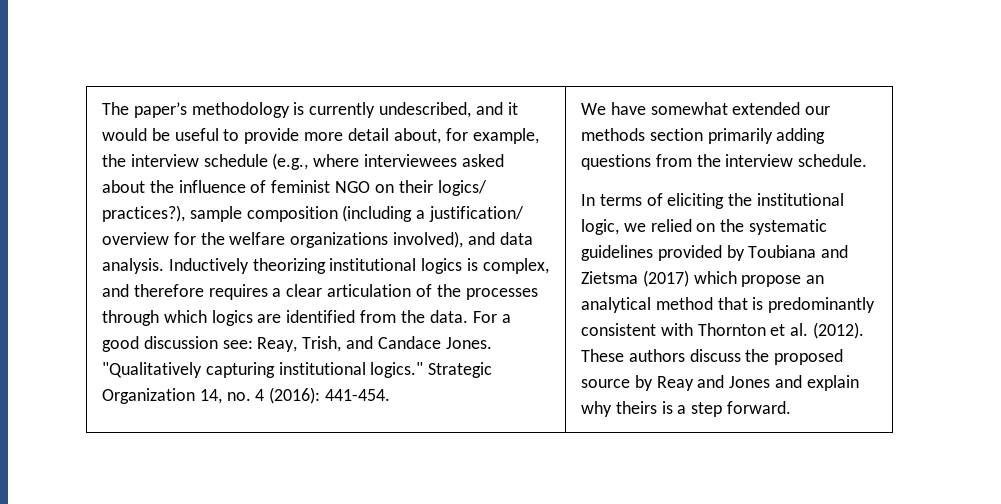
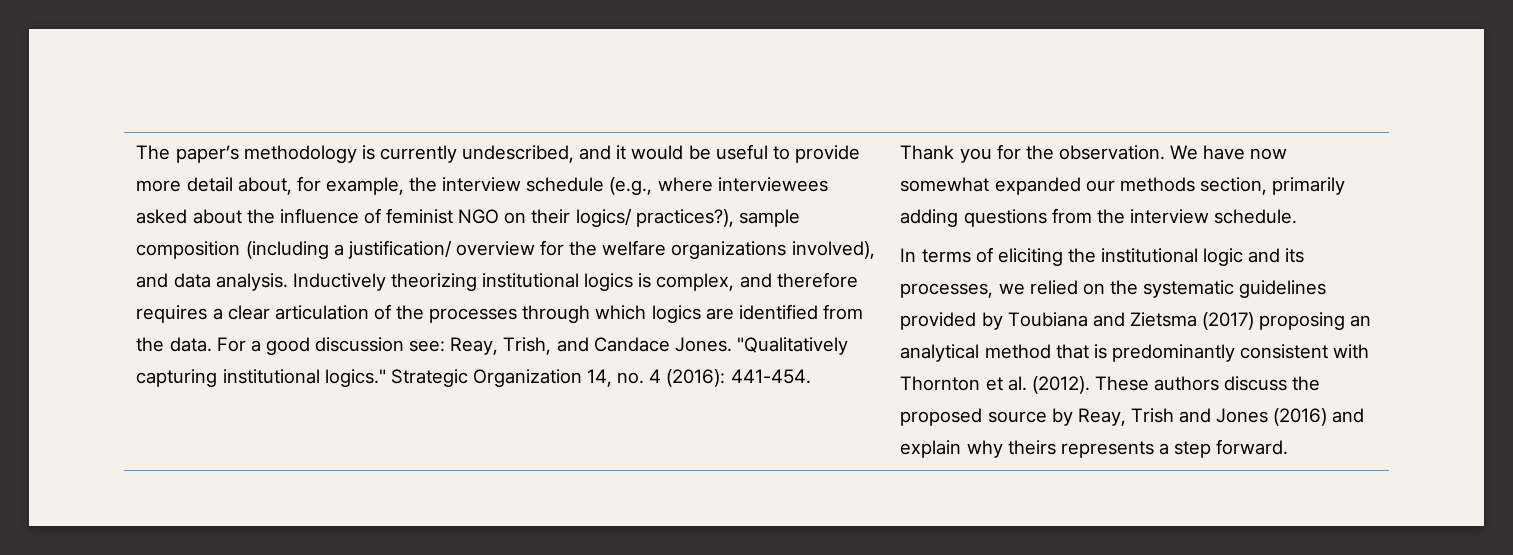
- We have somewhat extended our methods section primarily adding questions from the interview schedule.
+ Thank you for the observation. We have now somewhat expanded our methods section, primarily adding questions from the interview schedule.
- In terms of eliciting the institutional logic, we relied on the systematic guidelines provided by Toubiana and Zietsma (2017) which propose an analytical method that is predominantly consistent with Thornton et al. (2012).
+ In terms of eliciting the institutional logic and its processes, we relied on the systematic guidelines provided by Toubiana and Zietsma (2017) proposing an analytical method that is predominantly consistent with Thornton et al. (2012).
- These authors discuss the proposed source by Reay and Jones and explain why theirs is a step forward.
+ These authors discuss the proposed source by Reay, Trish and Jones (2016) and explain why theirs represents a step forward.

